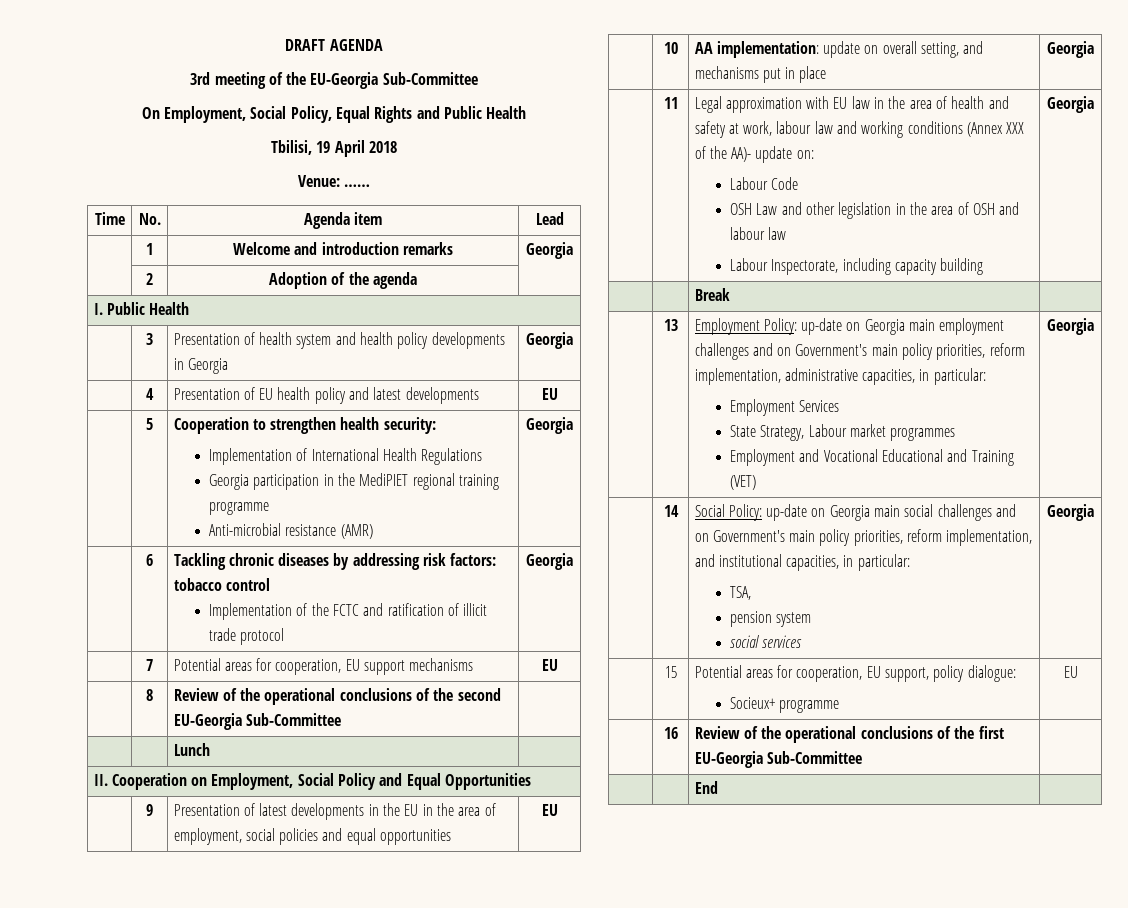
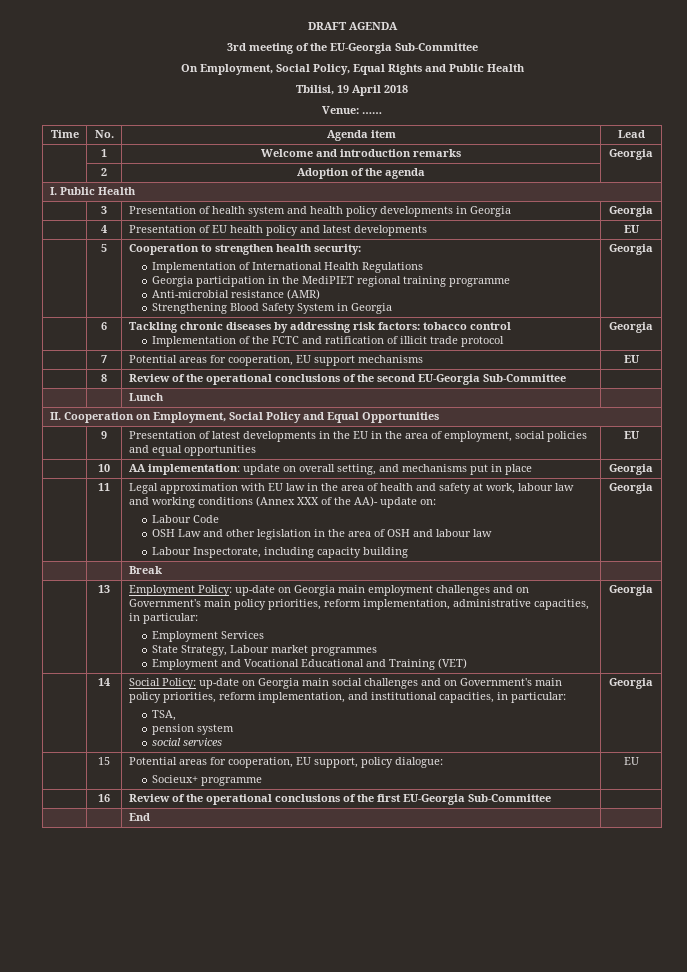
  | 5 | Cooperation to strengthen health security:
  Implementation of International Health Regulations
  Georgia participation in the MediPIET regional training programme
- Anti-microbial resistance (AMR) | Georgia
+ Anti-microbial resistance (AMR)
+ Strengthening Blood Safety System in Georgia | Georgia

